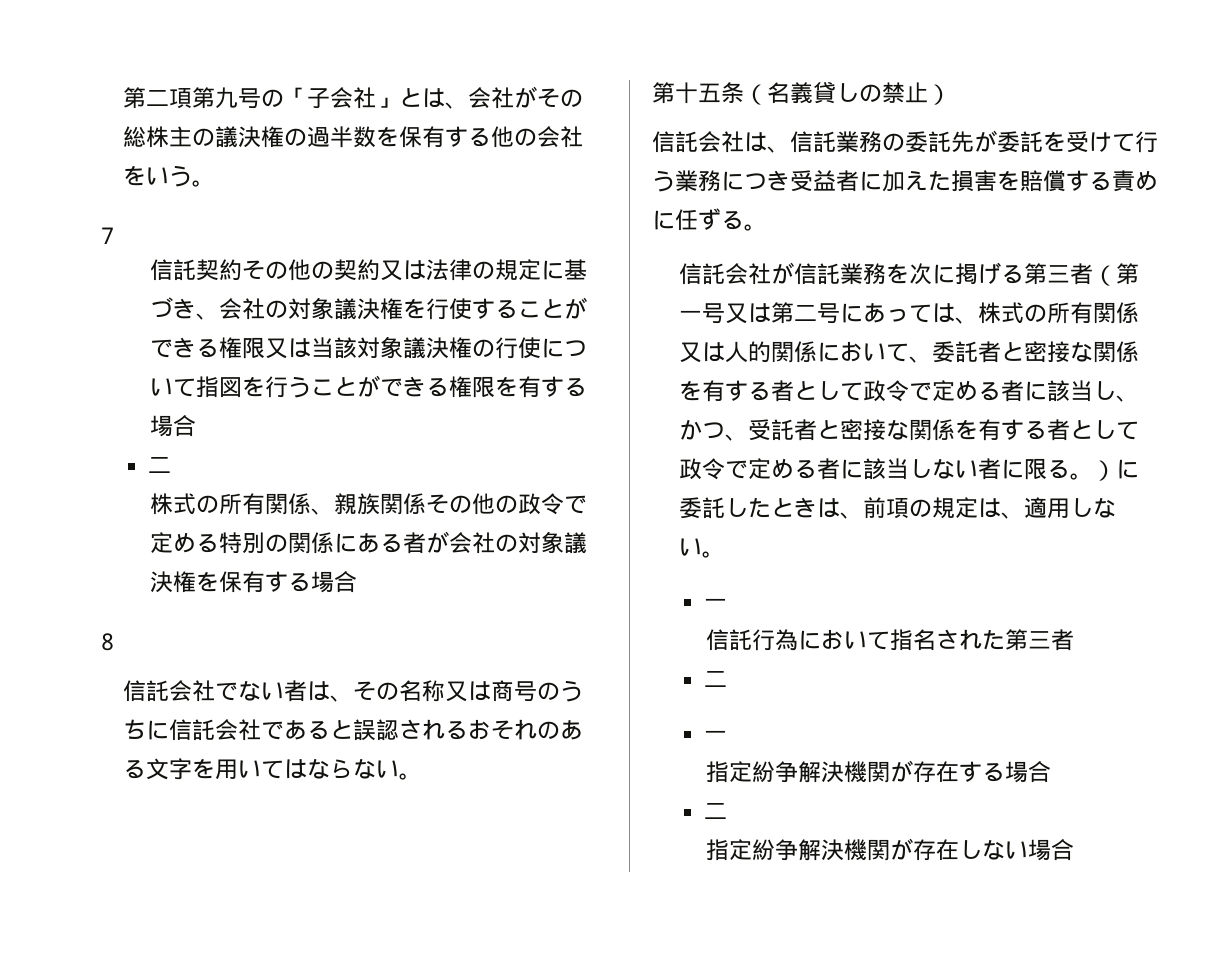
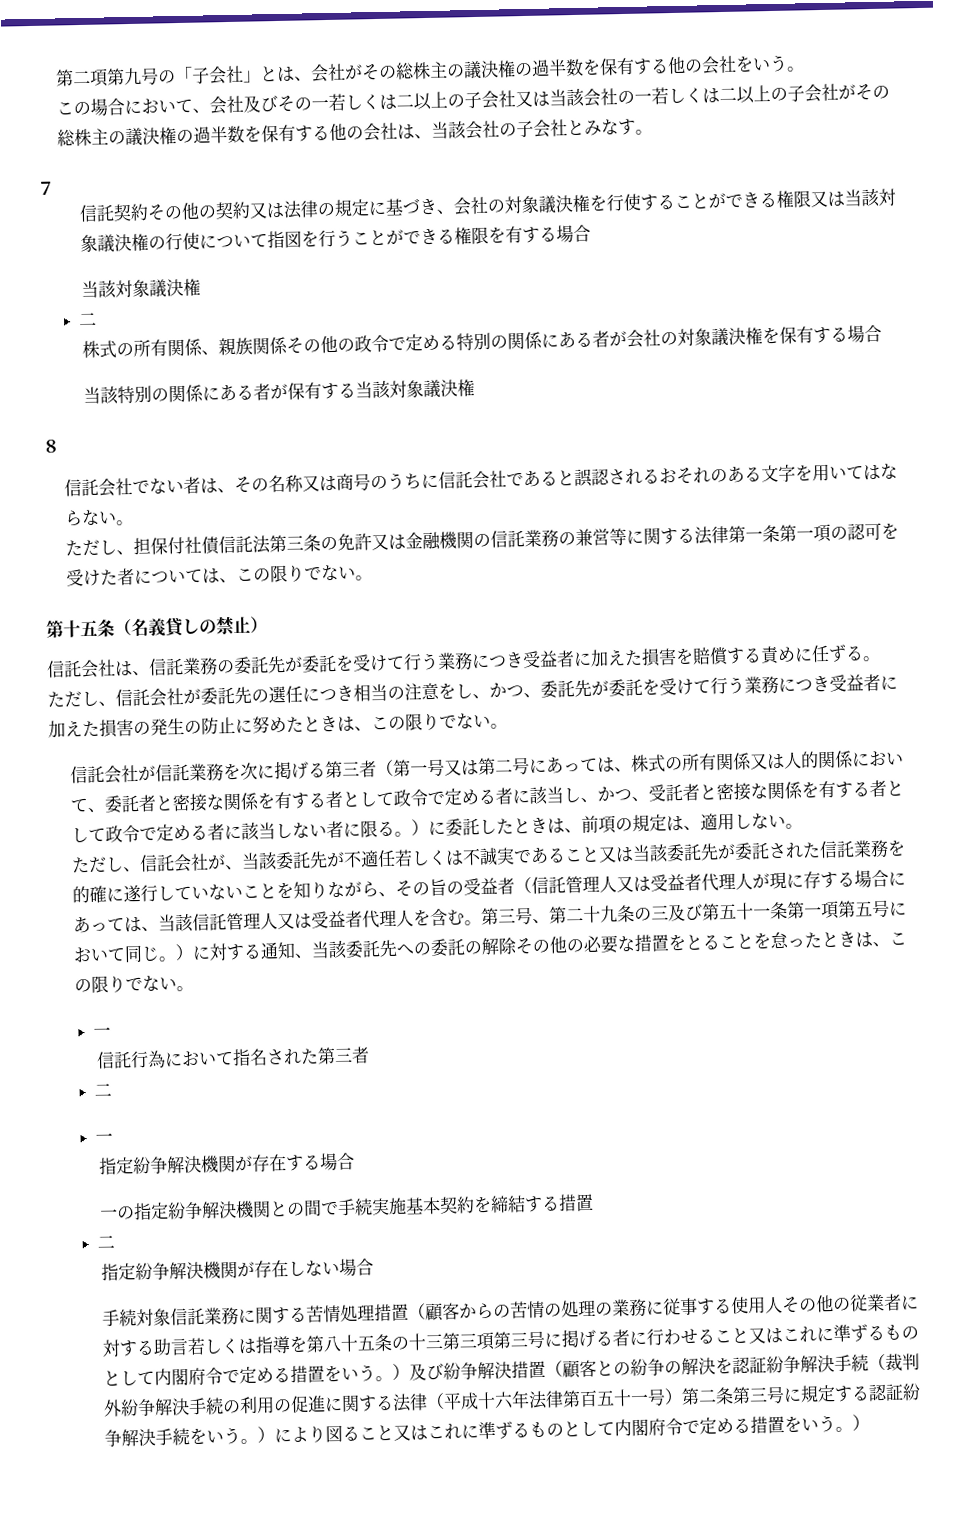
+ この場合において、会社及びその一若しくは二以上の子会社又は当該会社の一若しくは二以上の子会社がその総株主の議決権の過半数を保有する他の会社は、当該会社の子会社とみなす。
  信託契約その他の契約又は法律の規定に基づき、会社の対象議決権を行使することができる権限又は当該対象議決権の行使について指図を行うことができる権限を有する場合
+ 当該対象議決権
+ 当該特別の関係にある者が保有する当該対象議決権
+ ただし、担保付社債信託法第三条の免許又は金融機関の信託業務の兼営等に関する法律第一条第一項の認可を受けた者については、この限りでない。
+ ただし、信託会社が委託先の選任につき相当の注意をし、かつ、委託先が委託を受けて行う業務につき受益者に加えた損害の発生の防止に努めたときは、この限りでない。
+ ただし、信託会社が、当該委託先が不適任若しくは不誠実であること又は当該委託先が委託された信託業務を的確に遂行していないことを知りながら、その旨の受益者（信託管理人又は受益者代理人が現に存する場合にあっては、当該信託管理人又は受益者代理人を含む。第三号、第二十九条の三及び第五十一条第一項第五号において同じ。）に対する通知、当該委託先への委託の解除その他の必要な措置をとることを怠ったときは、この限りでない。
+ 一の指定紛争解決機関との間で手続実施基本契約を締結する措置
+ 手続対象信託業務に関する苦情処理措置（顧客からの苦情の処理の業務に従事する使用人その他の従業者に対する助言若しくは指導を第八十五条の十三第三項第三号に掲げる者に行わせること又はこれに準ずるものとして内閣府令で定める措置をいう。）及び紛争解決措置（顧客との紛争の解決を認証紛争解決手続（裁判外紛争解決手続の利用の促進に関する法律（平成十六年法律第百五十一号）第二条第三号に規定する認証紛争解決手続をいう。）により図ること又はこれに準ずるものとして内閣府令で定める措置をいう。）

